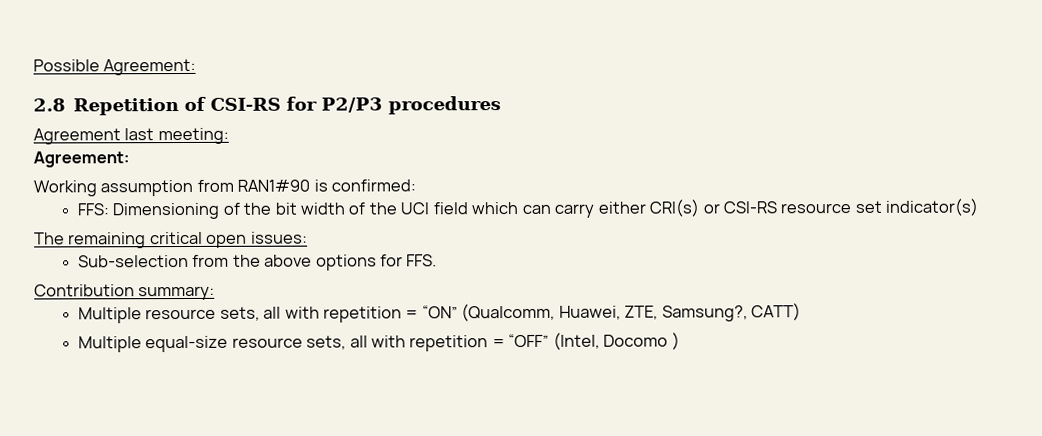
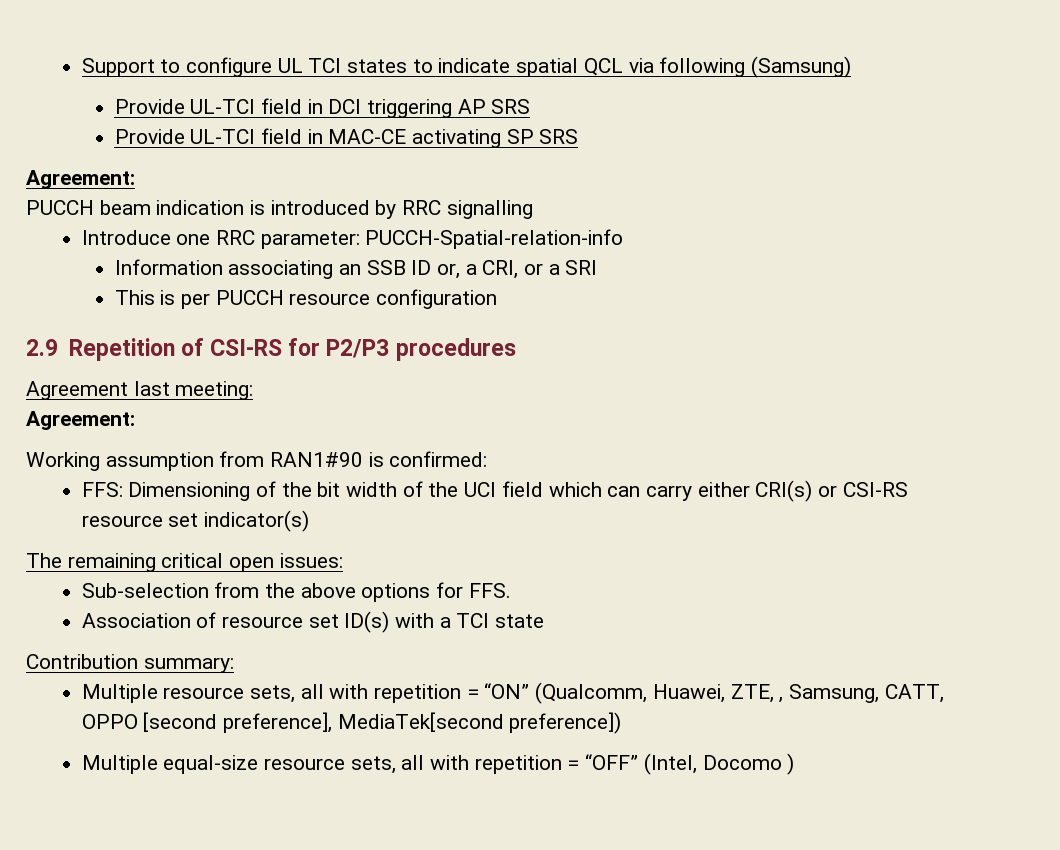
- Possible Agreement:
- 2.8 Repetition of CSI-RS for P2/P3 procedures
+ Support to configure UL TCI states to indicate spatial QCL via following (Samsung)
+ Provide UL-TCI field in DCI triggering AP SRS
+ Provide UL-TCI field in MAC-CE activating SP SRS
+ Agreement:
+ PUCCH beam indication is introduced by RRC signalling
+ Introduce one RRC parameter: PUCCH-Spatial-relation-info
+ Information associating an SSB ID or, a CRI, or a SRI
+ This is per PUCCH resource configuration
+ 2.9 Repetition of CSI-RS for P2/P3 procedures
+ Association of resource set ID(s) with a TCI state
- Multiple resource sets, all with repetition = “ON” (Qualcomm, Huawei, ZTE, Samsung?, CATT)
+ Multiple resource sets, all with repetition = “ON” (Qualcomm, Huawei, ZTE, , Samsung, CATT, OPPO [second preference], MediaTek[second preference])

